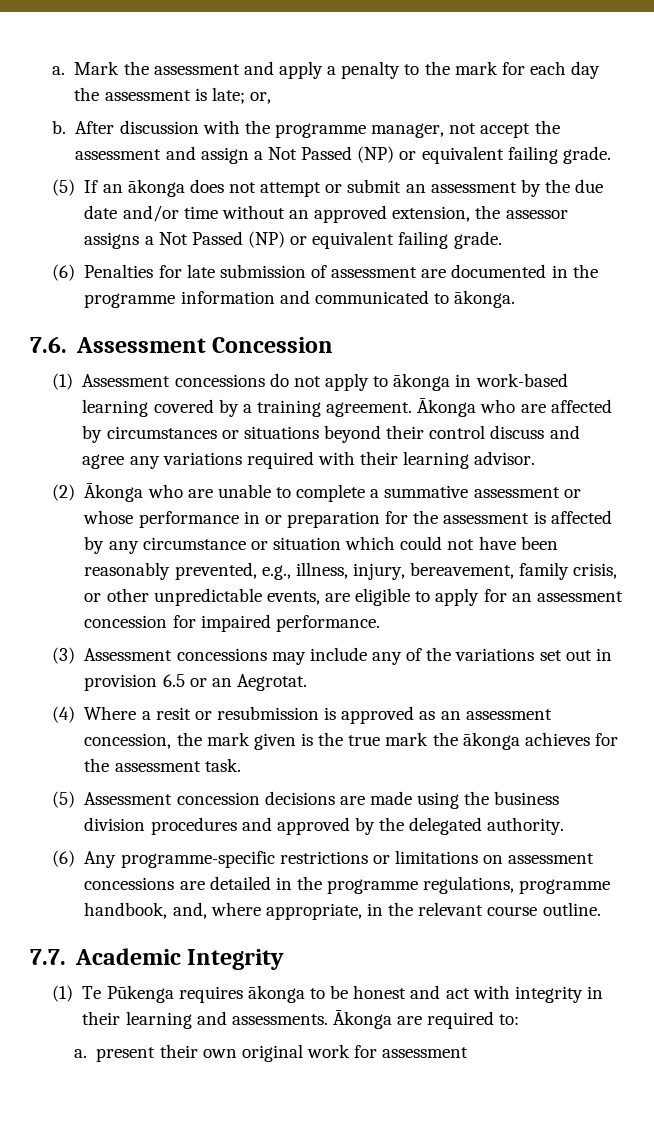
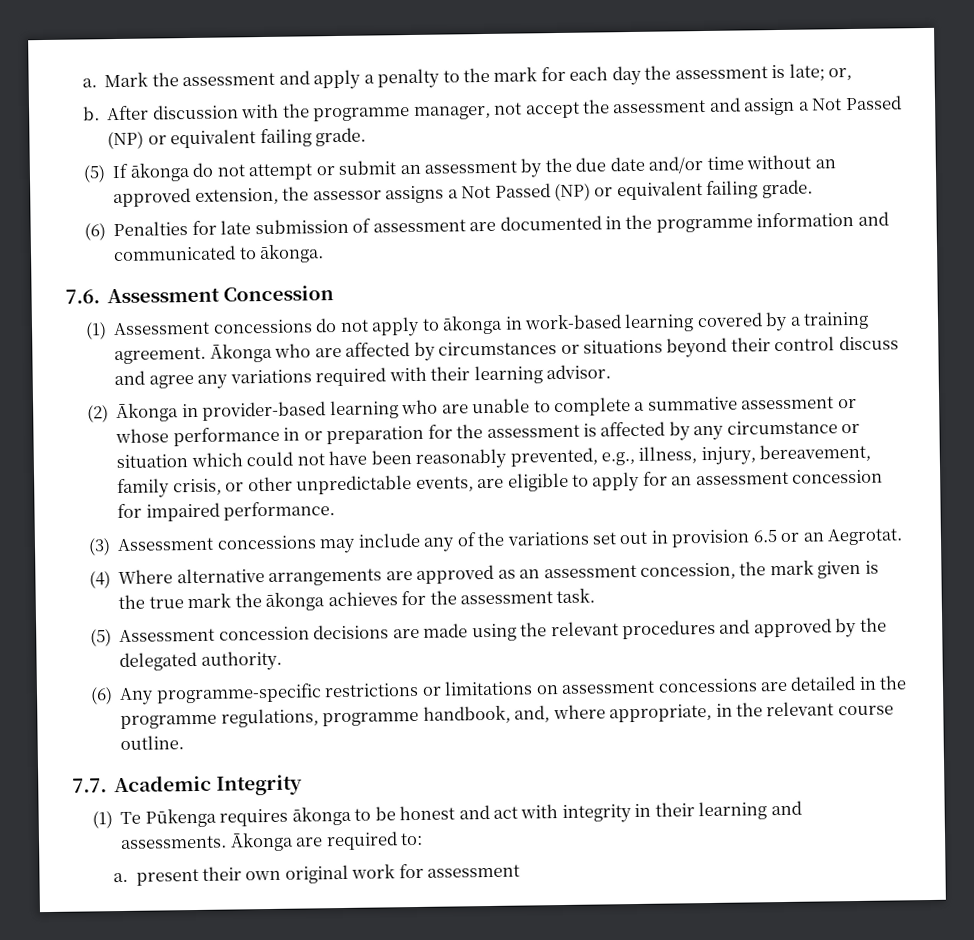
- (5) If an ākonga does not attempt or submit an assessment by the due date and/or time without an approved extension, the assessor assigns a Not Passed (NP) or equivalent failing grade.
+ (5) If ākonga do not attempt or submit an assessment by the due date and/or time without an approved extension, the assessor assigns a Not Passed (NP) or equivalent failing grade.
- (2) Ākonga who are unable to complete a summative assessment or whose performance in or preparation for the assessment is affected by any circumstance or situation which could not have been reasonably prevented, e.g., illness, injury, bereavement, family crisis, or other unpredictable events, are eligible to apply for an assessment concession for impaired performance.
+ (2) Ākonga in provider-based learning who are unable to complete a summative assessment or whose performance in or preparation for the assessment is affected by any circumstance or situation which could not have been reasonably prevented, e.g., illness, injury, bereavement, family crisis, or other unpredictable events, are eligible to apply for an assessment concession for impaired performance.
- (4) Where a resit or resubmission is approved as an assessment concession, the mark given is the true mark the ākonga achieves for the assessment task.
+ (4) Where alternative arrangements are approved as an assessment concession, the mark given is the true mark the ākonga achieves for the assessment task.
- (5) Assessment concession decisions are made using the business division procedures and approved by the delegated authority.
+ (5) Assessment concession decisions are made using the relevant procedures and approved by the delegated authority.

